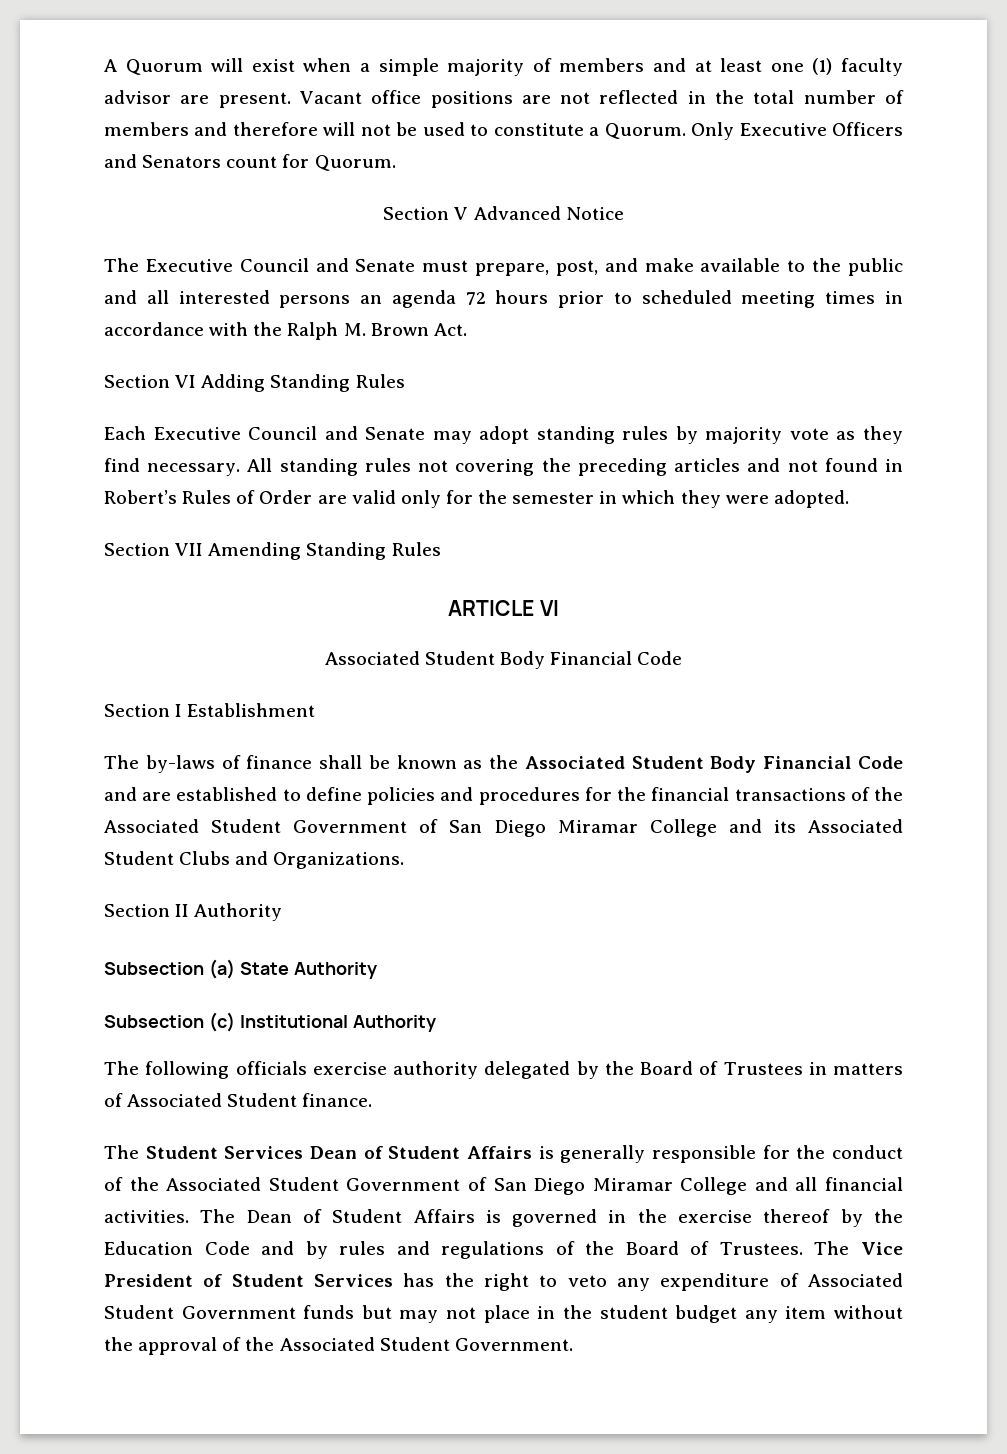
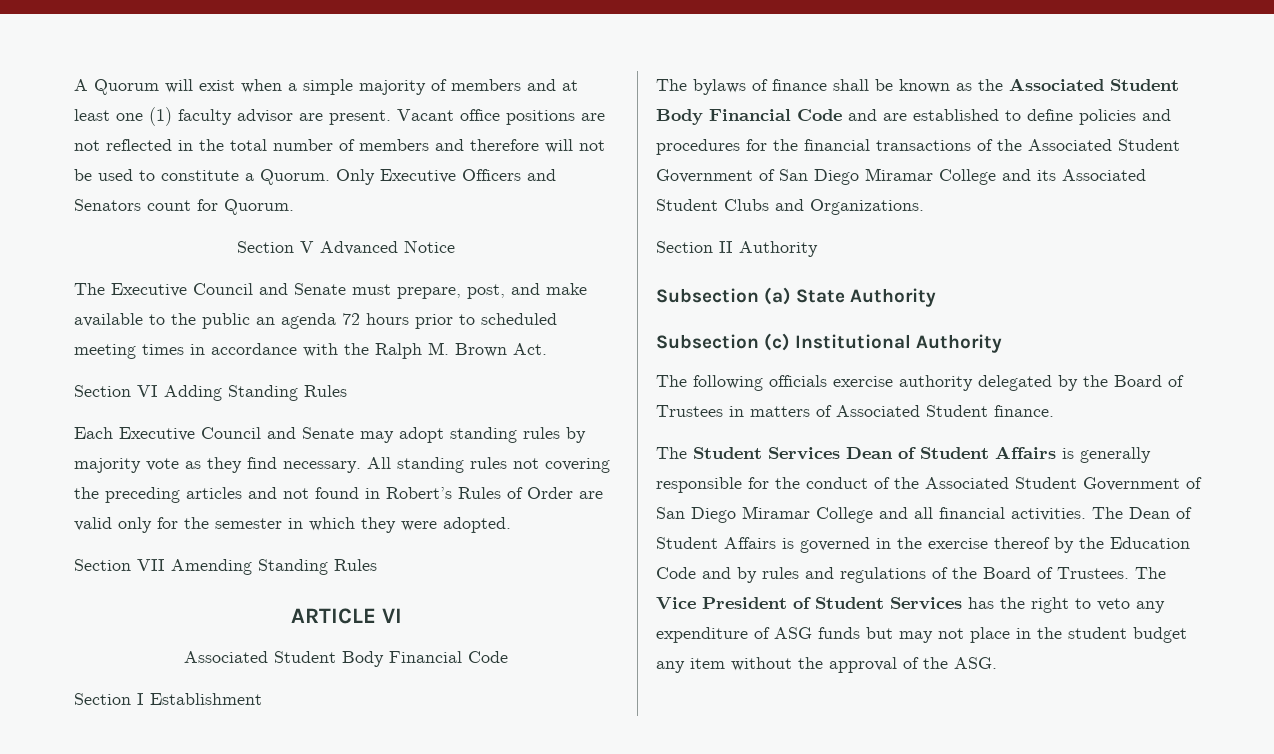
- The Executive Council and Senate must prepare, post, and make available to the public and all interested persons an agenda 72 hours prior to scheduled meeting times in accordance with the Ralph M. Brown Act.
+ The Executive Council and Senate must prepare, post, and make available to the public an agenda 72 hours prior to scheduled meeting times in accordance with the Ralph M. Brown Act.
- The by-laws of finance shall be known as the Associated Student Body Financial Code and are established to define policies and procedures for the financial transactions of the Associated Student Government of San Diego Miramar College and its Associated Student Clubs and Organizations.
+ The bylaws of finance shall be known as the Associated Student Body Financial Code and are established to define policies and procedures for the financial transactions of the Associated Student Government of San Diego Miramar College and its Associated Student Clubs and Organizations.
- The Vice President of Student Services has the right to veto any expenditure of Associated Student Government funds but may not place in the student budget any item without the approval of the Associated Student Government.
+ The Vice President of Student Services has the right to veto any expenditure of ASG funds but may not place in the student budget any item without the approval of the ASG.

